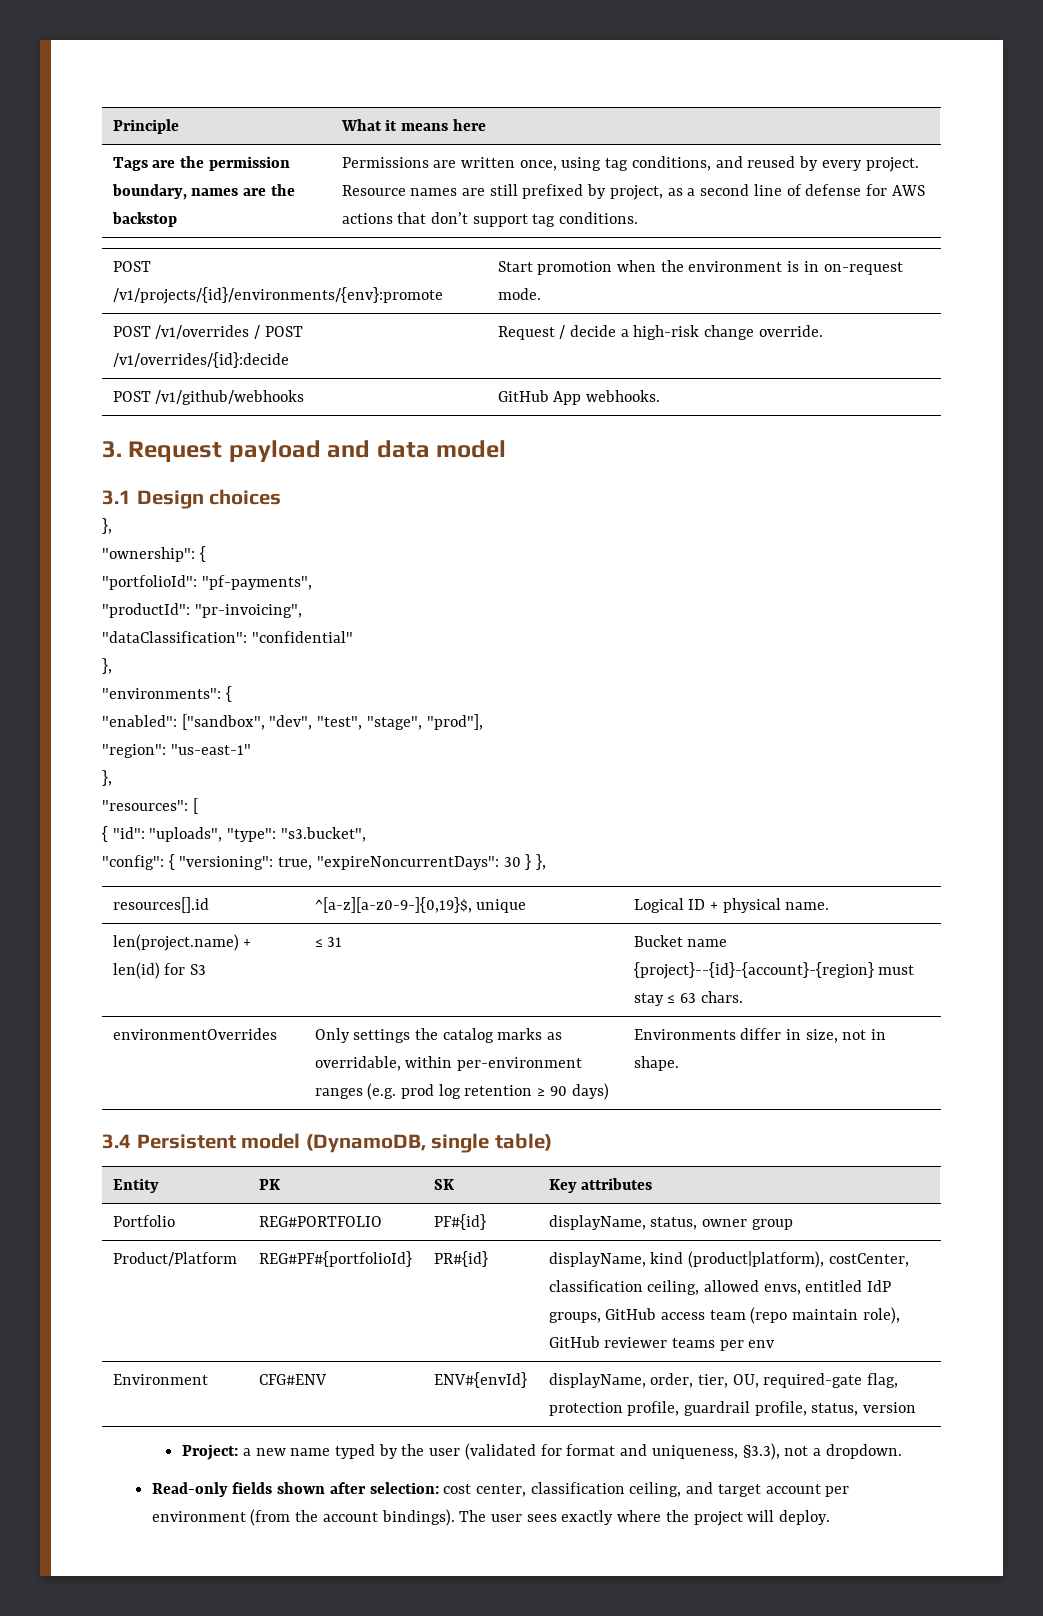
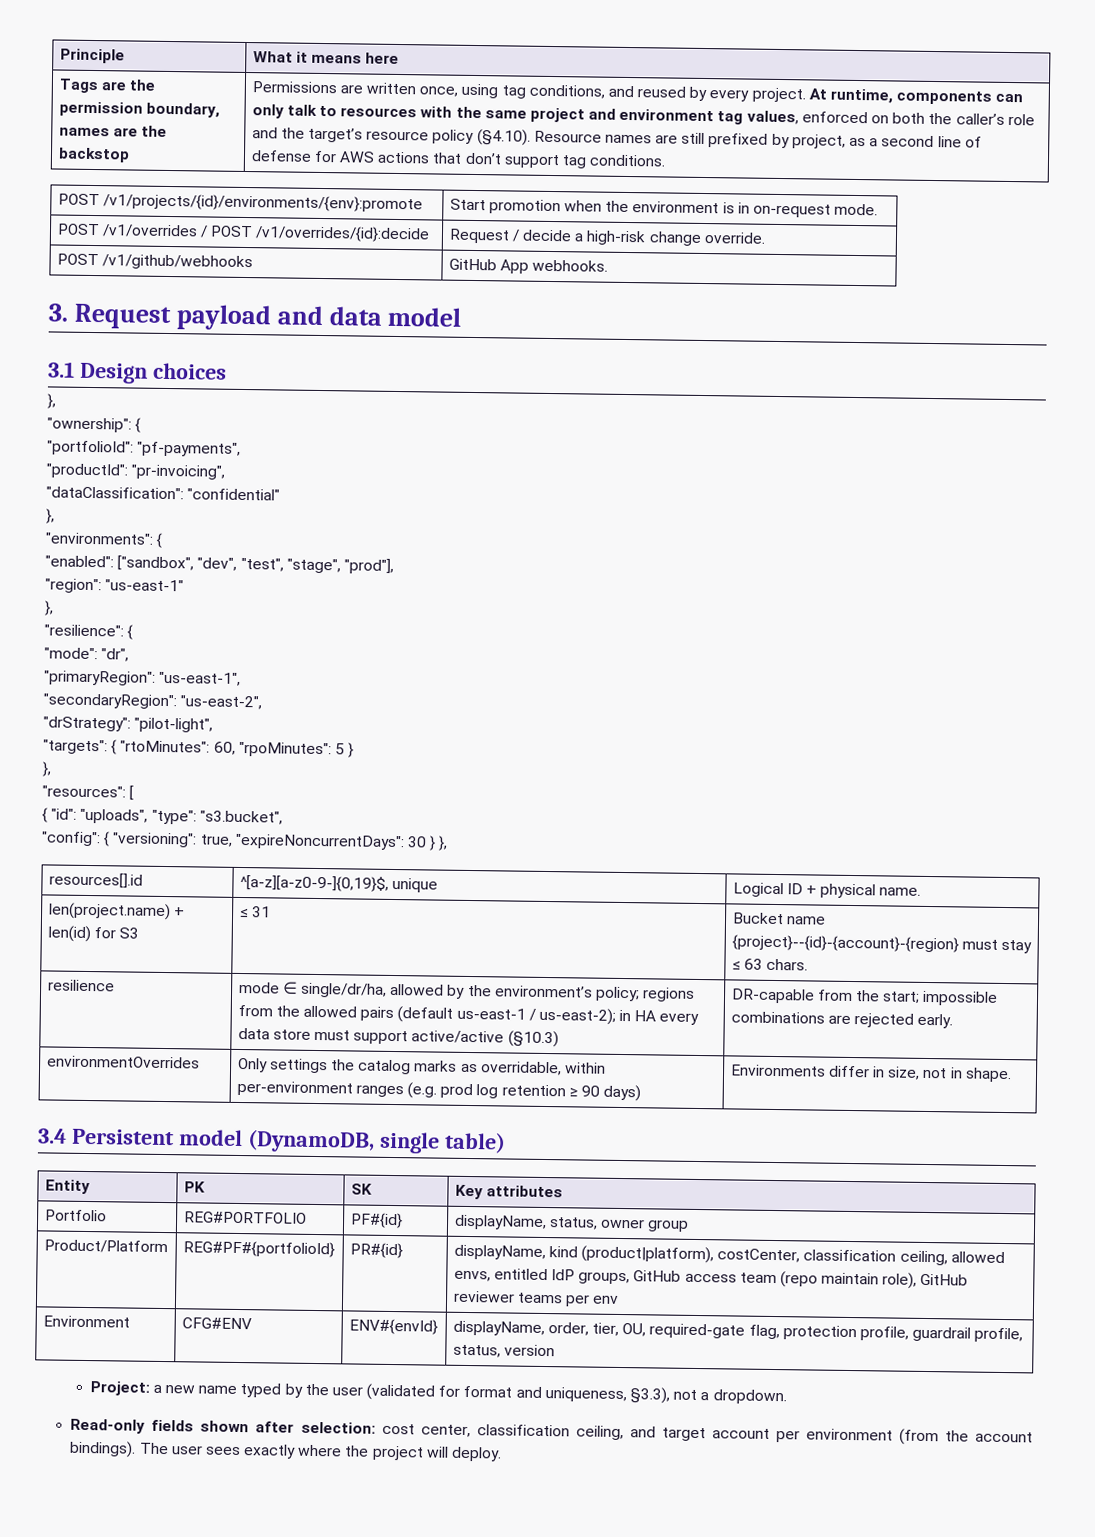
- Resource names are still prefixed by project, as a second line of defense for AWS actions that don’t support tag conditions.
+ At runtime, components can only talk to resources with the same project and environment tag values, enforced on both the caller’s role and the target’s resource policy (§4.10). Resource names are still prefixed by project, as a second line of defense for AWS actions that don’t support tag conditions.
+ "resilience": {
+ "mode": "dr",
+ "primaryRegion": "us-east-1",
+ "secondaryRegion": "us-east-2",
+ "drStrategy": "pilot-light",
+ "targets": { "rtoMinutes": 60, "rpoMinutes": 5 }
+ },
+ resilience | mode ∈ single/dr/ha, allowed by the environment’s policy; regions from the allowed pairs (default us-east-1 / us-east-2); in HA every data store must support active/active (§10.3) | DR-capable from the start; impossible combinations are rejected early.

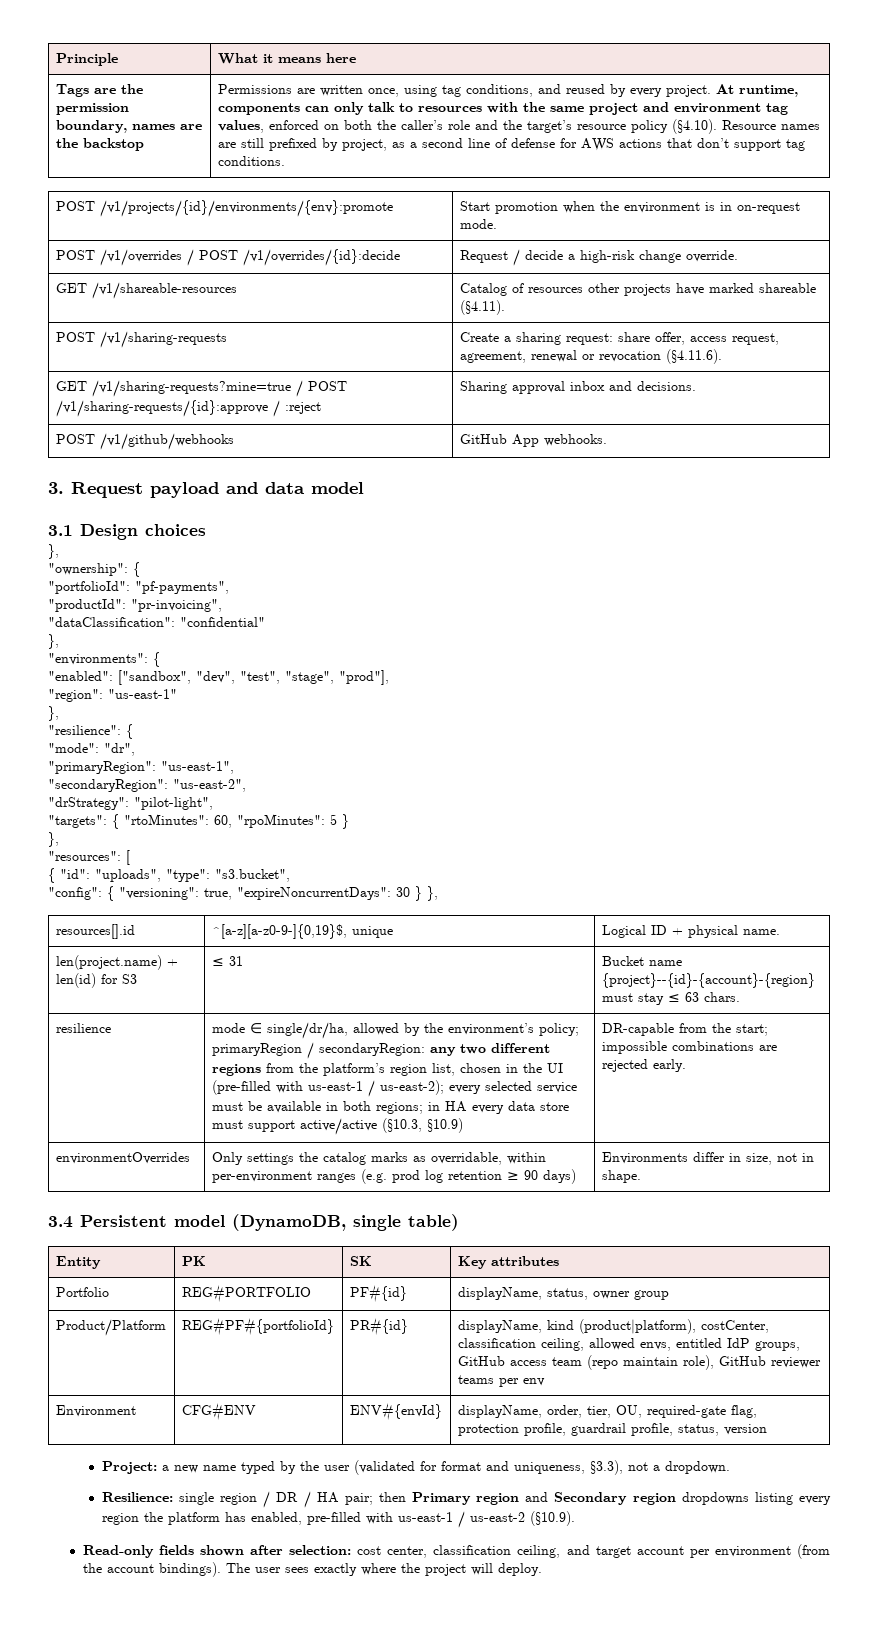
+ GET /v1/shareable-resources | Catalog of resources other projects have marked shareable (§4.11).
+ POST /v1/sharing-requests | Create a sharing request: share offer, access request, agreement, renewal or revocation (§4.11.6).
+ GET /v1/sharing-requests?mine=true / POST /v1/sharing-requests/{id}:approve / :reject | Sharing approval inbox and decisions.
- mode ∈ single/dr/ha, allowed by the environment’s policy; regions from the allowed pairs (default us-east-1 / us-east-2); in HA every data store must support active/active (§10.3)
+ mode ∈ single/dr/ha, allowed by the environment’s policy; primaryRegion / secondaryRegion: any two different regions from the platform’s region list, chosen in the UI (pre-filled with us-east-1 / us-east-2); every selected service must be available in both regions; in HA every data store must support active/active (§10.3, §10.9)
+ Resilience: single region / DR / HA pair; then Primary region and Secondary region dropdowns listing every region the platform has enabled, pre-filled with us-east-1 / us-east-2 (§10.9).

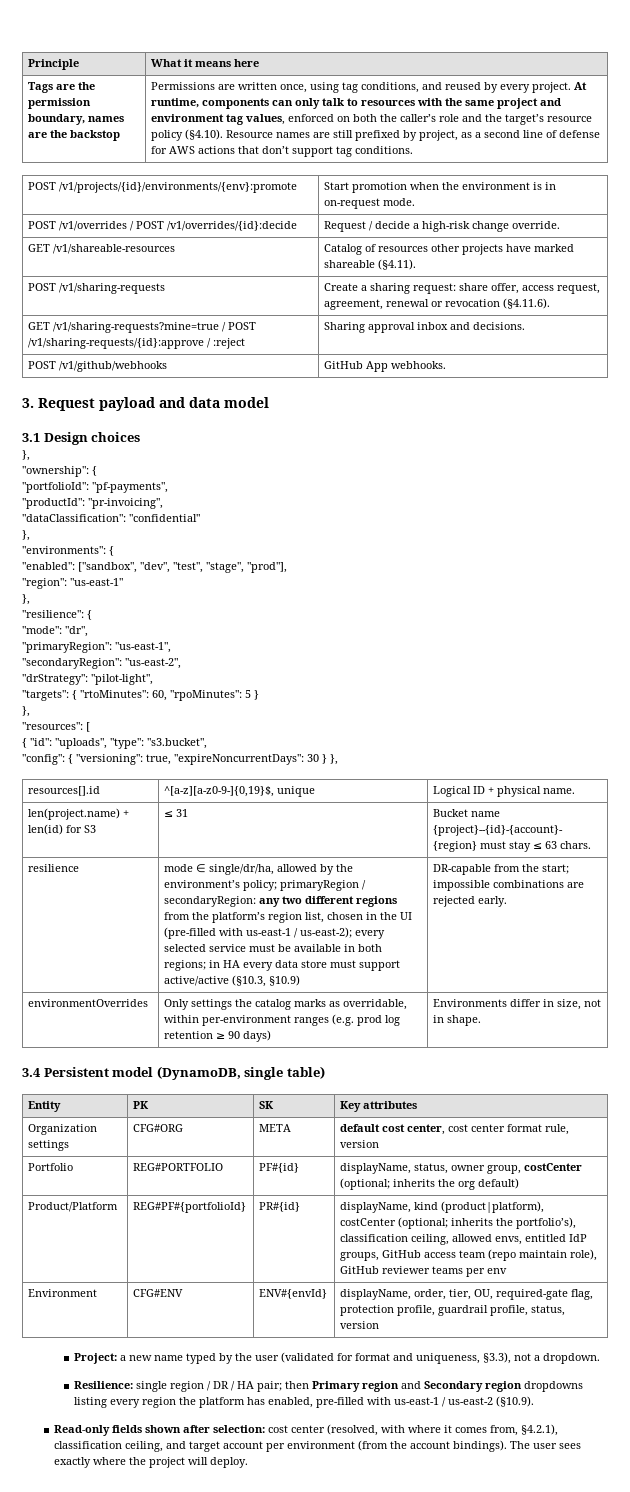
+ Organization settings | CFG#ORG | META | default cost center, cost center format rule, version
- Portfolio | REG#PORTFOLIO | PF#{id} | displayName, status, owner group
+ Portfolio | REG#PORTFOLIO | PF#{id} | displayName, status, owner group, costCenter (optional; inherits the org default)
- Product/Platform | REG#PF#{portfolioId} | PR#{id} | displayName, kind (product|platform), costCenter, classification ceiling, allowed envs, entitled IdP groups, GitHub access team (repo maintain role), GitHub reviewer teams per env
+ Product/Platform | REG#PF#{portfolioId} | PR#{id} | displayName, kind (product|platform), costCenter (optional; inherits the portfolio’s), classification ceiling, allowed envs, entitled IdP groups, GitHub access team (repo maintain role), GitHub reviewer teams per env
- Read-only fields shown after selection: cost center, classification ceiling, and target account per environment (from the account bindings).
+ Read-only fields shown after selection: cost center (resolved, with where it comes from, §4.2.1), classification ceiling, and target account per environment (from the account bindings).

